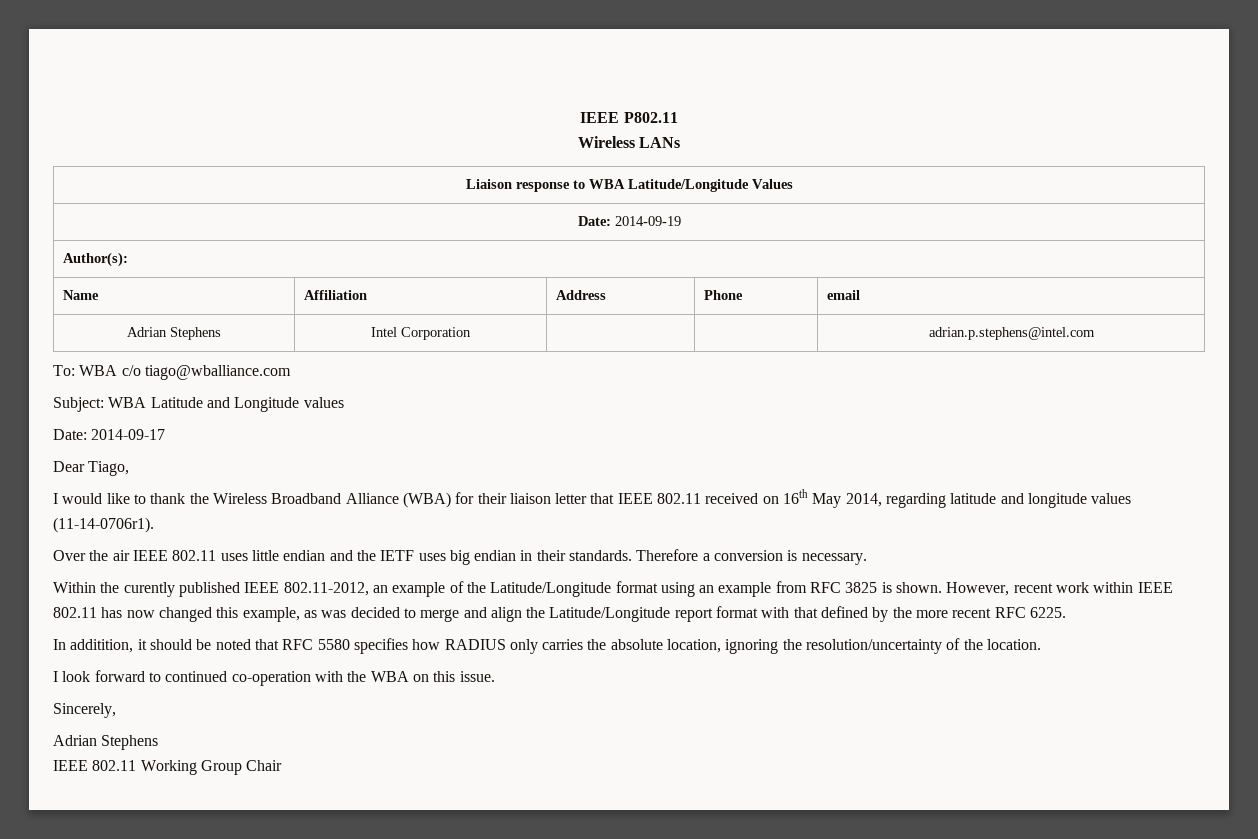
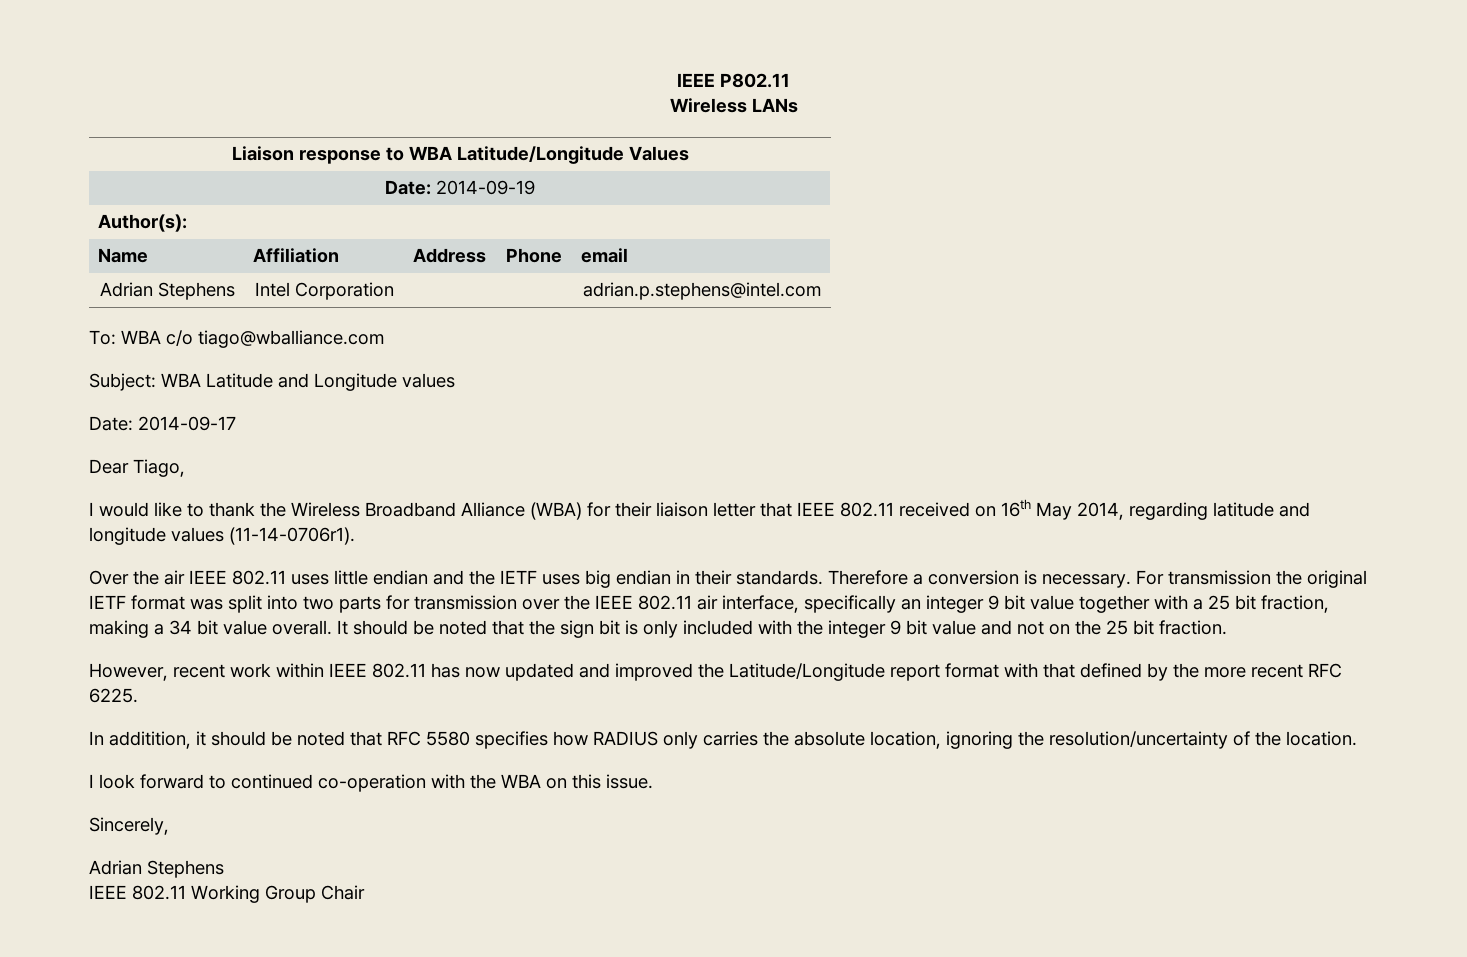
- Therefore a conversion is necessary.
- Within the curently published IEEE 802.11-2012, an example of the Latitude/Longitude format using an example from RFC 3825 is shown. However, recent work within IEEE 802.11 has now changed this example, as was decided to merge and align the Latitude/Longitude report format with that defined by the more recent RFC 6225.
+ Therefore a conversion is necessary. For transmission the original IETF format was split into two parts for transmission over the IEEE 802.11 air interface, specifically an integer 9 bit value together with a 25 bit fraction, making a 34 bit value overall. It should be noted that the sign bit is only included with the integer 9 bit value and not on the 25 bit fraction.
+ However, recent work within IEEE 802.11 has now updated and improved the Latitude/Longitude report format with that defined by the more recent RFC 6225.

